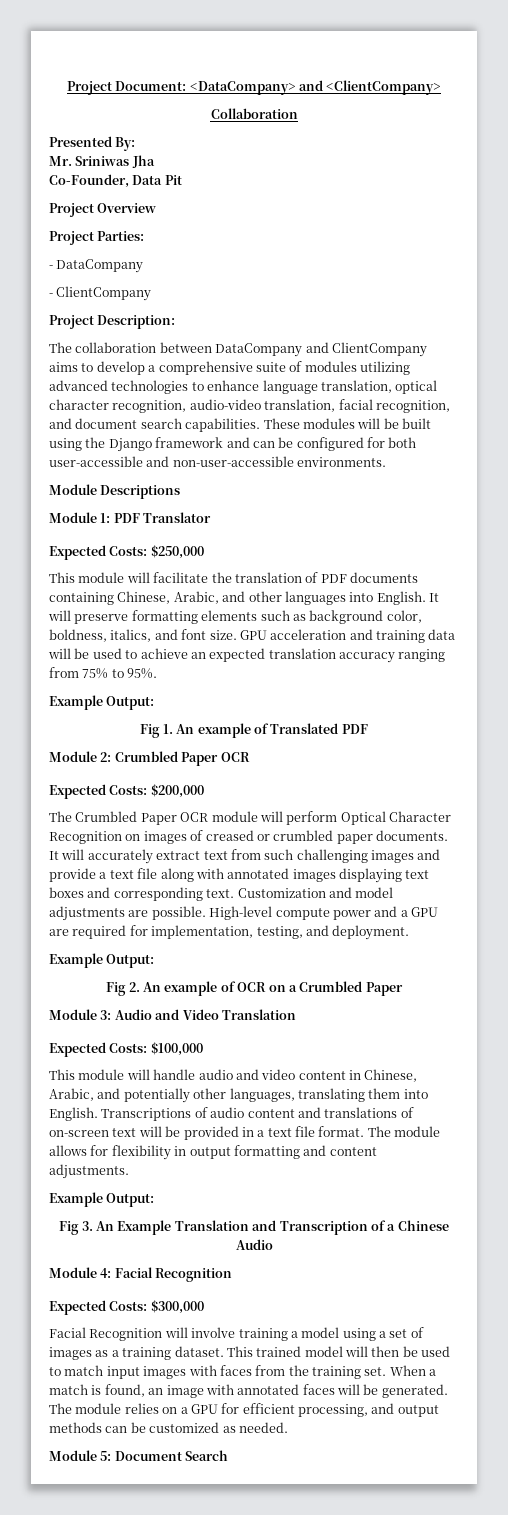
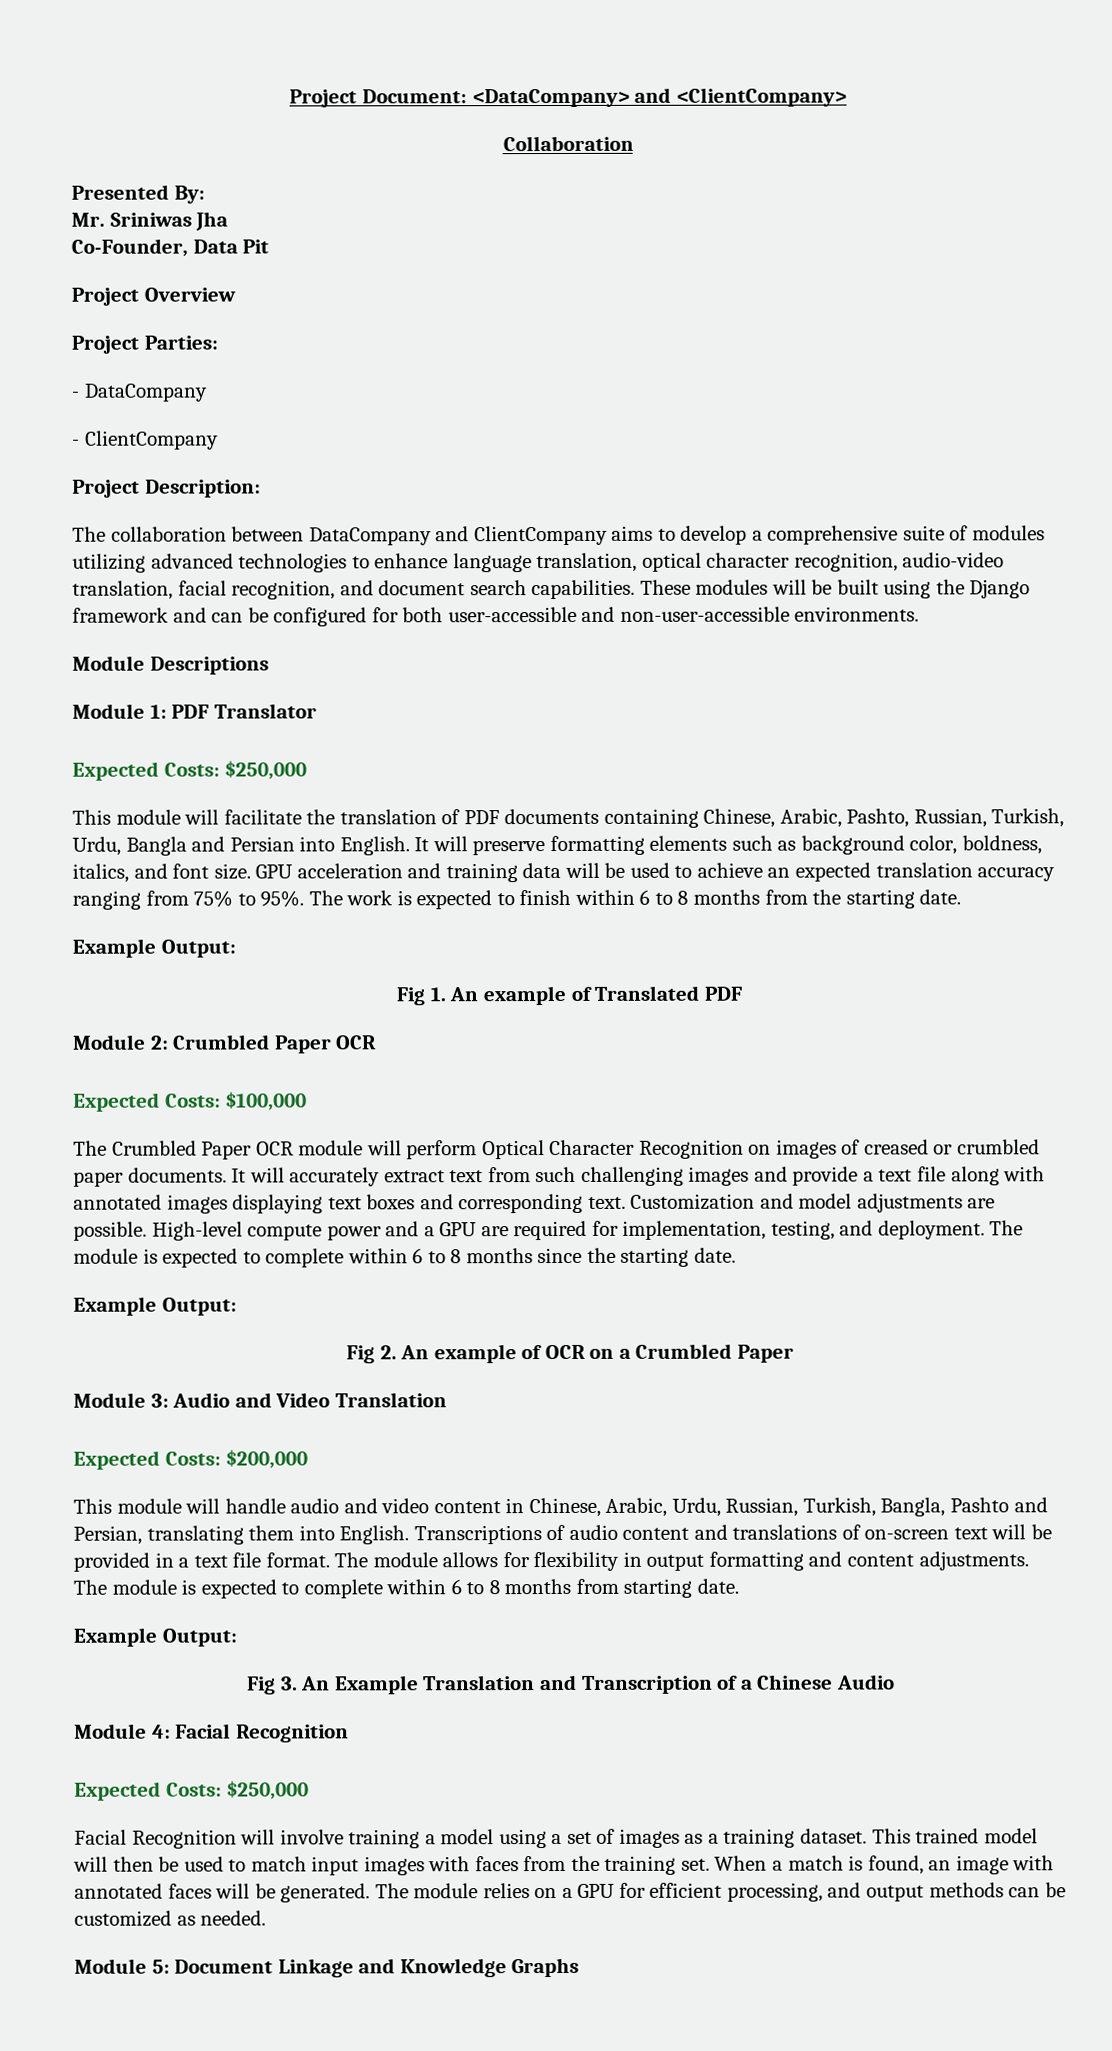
- This module will facilitate the translation of PDF documents containing Chinese, Arabic, and other languages into English.
+ This module will facilitate the translation of PDF documents containing Chinese, Arabic, Pashto, Russian, Turkish, Urdu, Bangla and Persian into English.
+ The work is expected to finish within 6 to 8 months from the starting date.
- Expected Costs: $200,000
+ Expected Costs: $100,000
+ The module is expected to complete within 6 to 8 months since the starting date.
- Expected Costs: $100,000
+ Expected Costs: $200,000
- This module will handle audio and video content in Chinese, Arabic, and potentially other languages, translating them into English.
+ This module will handle audio and video content in Chinese, Arabic, Urdu, Russian, Turkish, Bangla, Pashto and Persian, translating them into English.
+ The module is expected to complete within 6 to 8 months from starting date.
  Module 4: Facial Recognition
- Expected Costs: $300,000
+ Expected Costs: $250,000
- Module 5: Document Search
+ Module 5: Document Linkage and Knowledge Graphs

